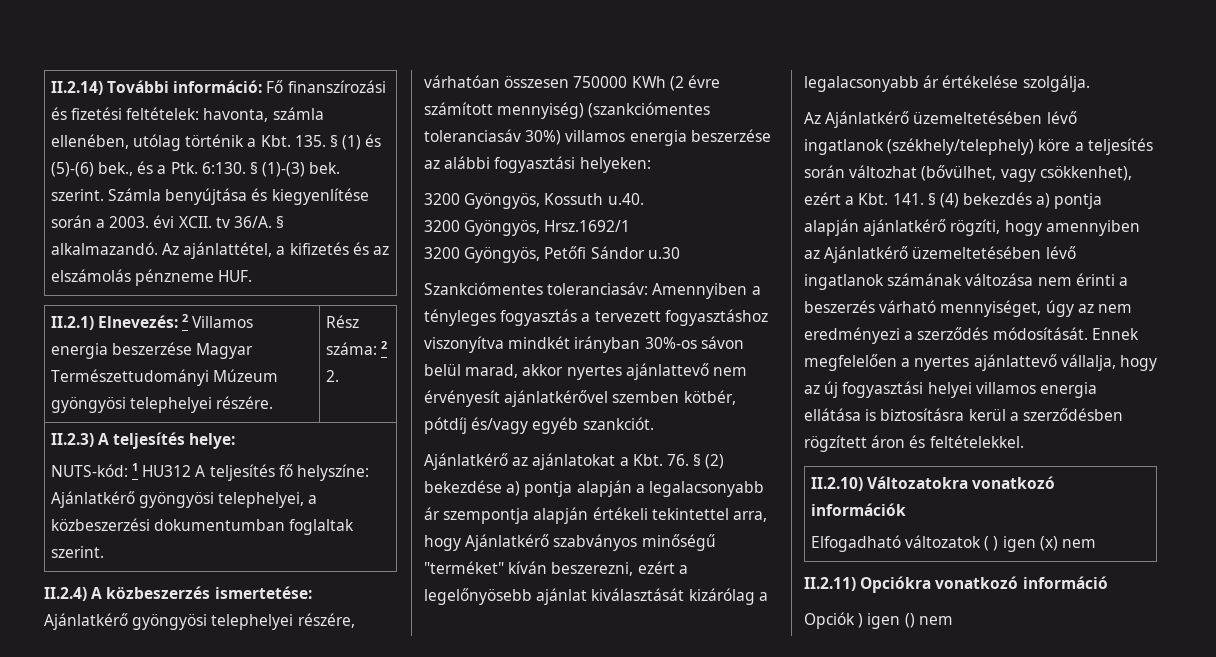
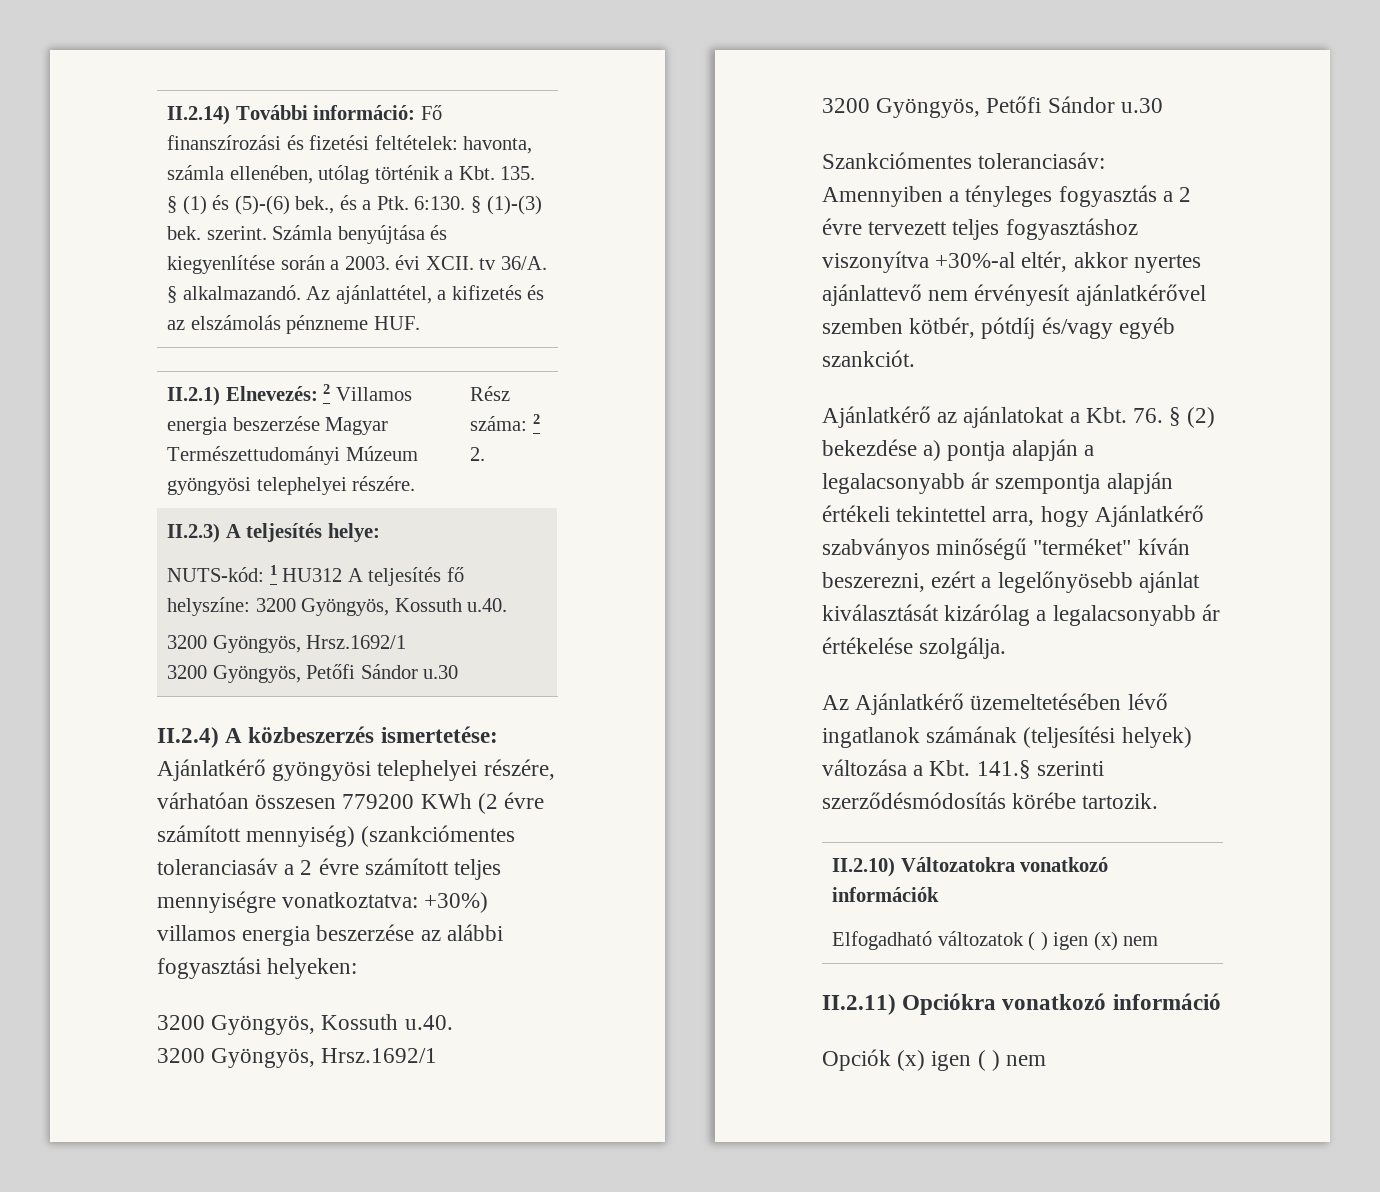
  II.2.3) A teljesítés helye:
- NUTS-kód: 1 HU312 A teljesítés fő helyszíne: Ajánlatkérő gyöngyösi telephelyei, a közbeszerzési dokumentumban foglaltak szerint.
+ NUTS-kód: 1 HU312 A teljesítés fő helyszíne: 3200 Gyöngyös, Kossuth u.40.
+ 3200 Gyöngyös, Hrsz.1692/1
+ 3200 Gyöngyös, Petőfi Sándor u.30
- II.2.4) A közbeszerzés ismertetése: Ajánlatkérő gyöngyösi telephelyei részére, várhatóan összesen 750000 KWh (2 évre számított mennyiség) (szankciómentes toleranciasáv 30%) villamos energia beszerzése az alábbi fogyasztási helyeken:
+ II.2.4) A közbeszerzés ismertetése: Ajánlatkérő gyöngyösi telephelyei részére, várhatóan összesen 779200 KWh (2 évre számított mennyiség) (szankciómentes toleranciasáv a 2 évre számított teljes mennyiségre vonatkoztatva: +30%) villamos energia beszerzése az alábbi fogyasztási helyeken:
- Szankciómentes toleranciasáv: Amennyiben a tényleges fogyasztás a tervezett fogyasztáshoz viszonyítva mindkét irányban 30%-os sávon belül marad, akkor nyertes ajánlattevő nem érvényesít ajánlatkérővel szemben kötbér, pótdíj és/vagy egyéb szankciót.
+ Szankciómentes toleranciasáv: Amennyiben a tényleges fogyasztás a 2 évre tervezett teljes fogyasztáshoz viszonyítva +30%-al eltér, akkor nyertes ajánlattevő nem érvényesít ajánlatkérővel szemben kötbér, pótdíj és/vagy egyéb szankciót.
- Az Ajánlatkérő üzemeltetésében lévő ingatlanok (székhely/telephely) köre a teljesítés során változhat (bővülhet, vagy csökkenhet), ezért a Kbt. 141. § (4) bekezdés a) pontja alapján ajánlatkérő rögzíti, hogy amennyiben az Ajánlatkérő üzemeltetésében lévő ingatlanok számának változása nem érinti a beszerzés várható mennyiséget, úgy az nem eredményezi a szerződés módosítását. Ennek megfelelően a nyertes ajánlattevő vállalja, hogy az új fogyasztási helyei villamos energia ellátása is biztosításra kerül a szerződésben rögzített áron és feltételekkel.
+ Az Ajánlatkérő üzemeltetésében lévő ingatlanok számának (teljesítési helyek) változása a Kbt. 141.§ szerinti szerződésmódosítás körébe tartozik.
- Opciók ) igen () nem
+ Opciók (x) igen ( ) nem

